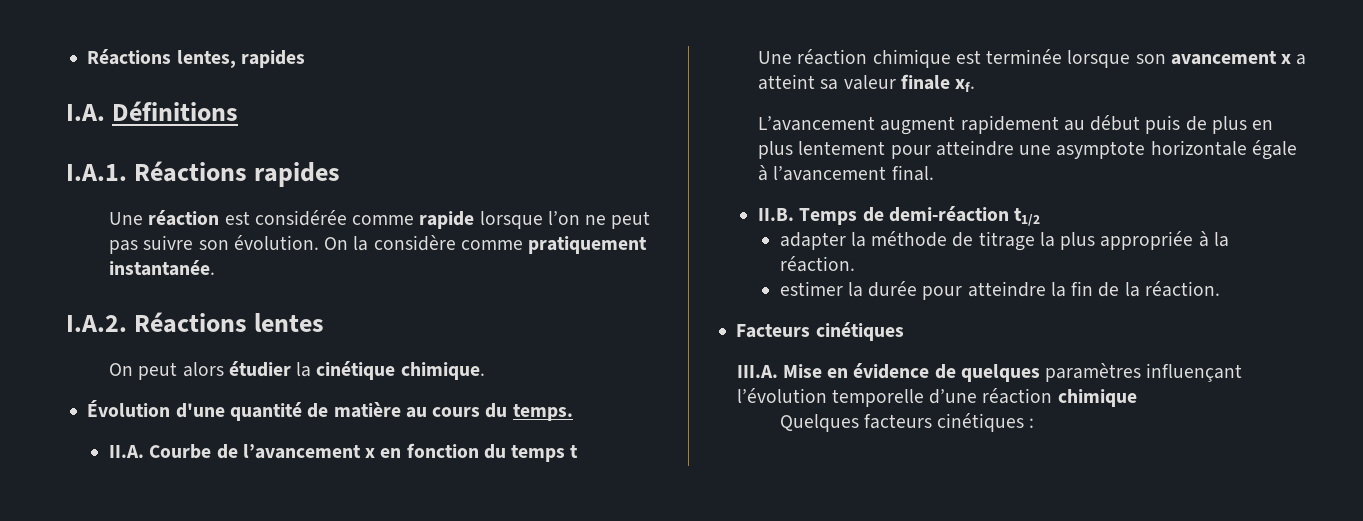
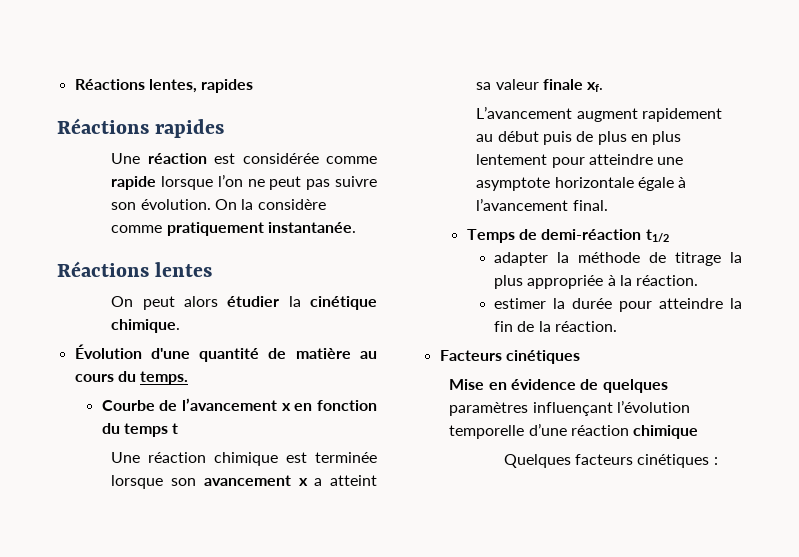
- I.A. Définitions
- I.A.1. Réactions rapides
+ Réactions rapides
- I.A.2. Réactions lentes
+ Réactions lentes
- II.A. Courbe de l’avancement x en fonction du temps t
+ Courbe de l’avancement x en fonction du temps t
- II.B. Temps de demi-réaction t1/2
+ Temps de demi-réaction t1/2
- III.A. Mise en évidence de quelques paramètres influençant l’évolution temporelle d’une réaction chimique
+ Mise en évidence de quelques paramètres influençant l’évolution temporelle d’une réaction chimique

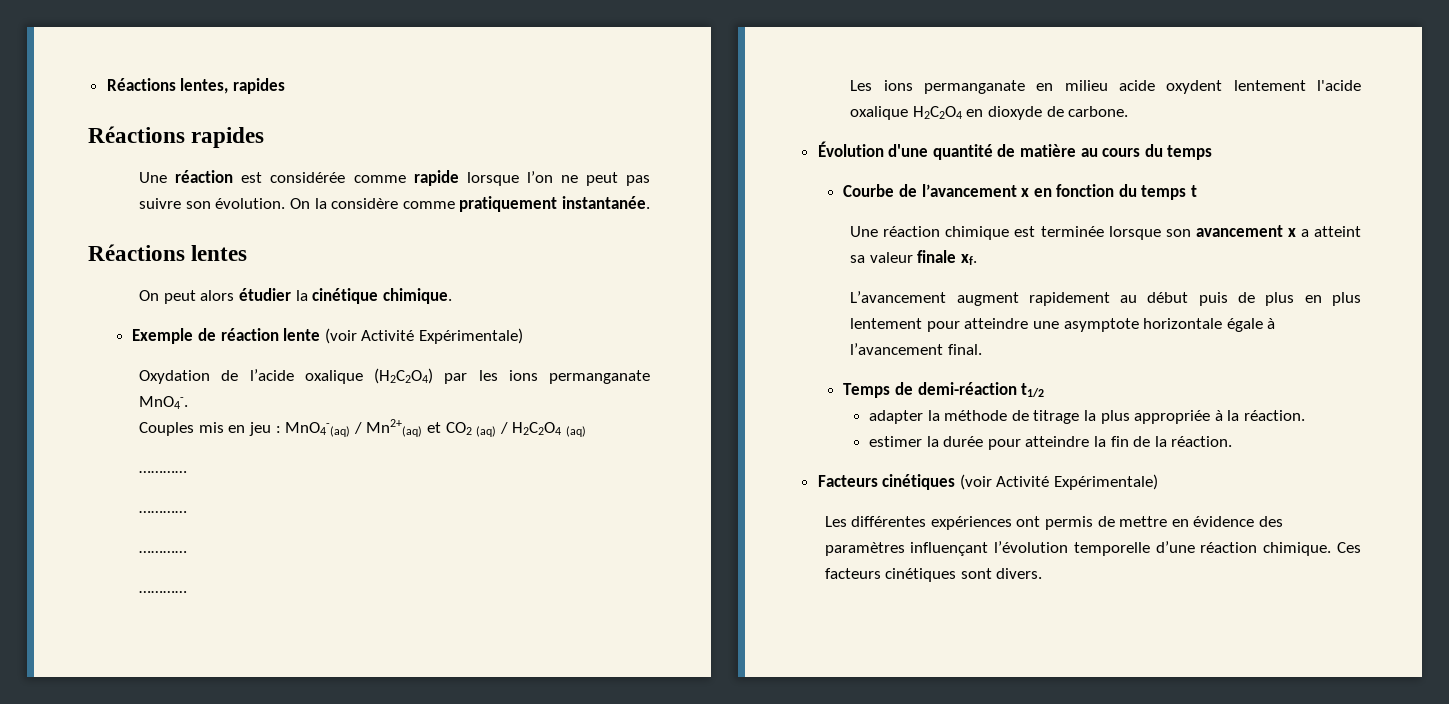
+ Exemple de réaction lente (voir Activité Expérimentale)
+ Oxydation de l’acide oxalique (H2C2O4) par les ions permanganate MnO4-.
+ Couples mis en jeu : MnO4-(aq) / Mn2+(aq) et CO2 (aq) / H2C2O4 (aq)
+ …………
+ …………
+ …………
+ …………
+ Les ions permanganate en milieu acide oxydent lentement l'acide oxalique H2C2O4 en dioxyde de carbone.
- Évolution d'une quantité de matière au cours du temps.
+ Évolution d'une quantité de matière au cours du temps
- Facteurs cinétiques
- Mise en évidence de quelques paramètres influençant l’évolution temporelle d’une réaction chimique
- Quelques facteurs cinétiques :
+ Facteurs cinétiques (voir Activité Expérimentale)
+ Les différentes expériences ont permis de mettre en évidence des paramètres influençant l’évolution temporelle d’une réaction chimique. Ces facteurs cinétiques sont divers.

